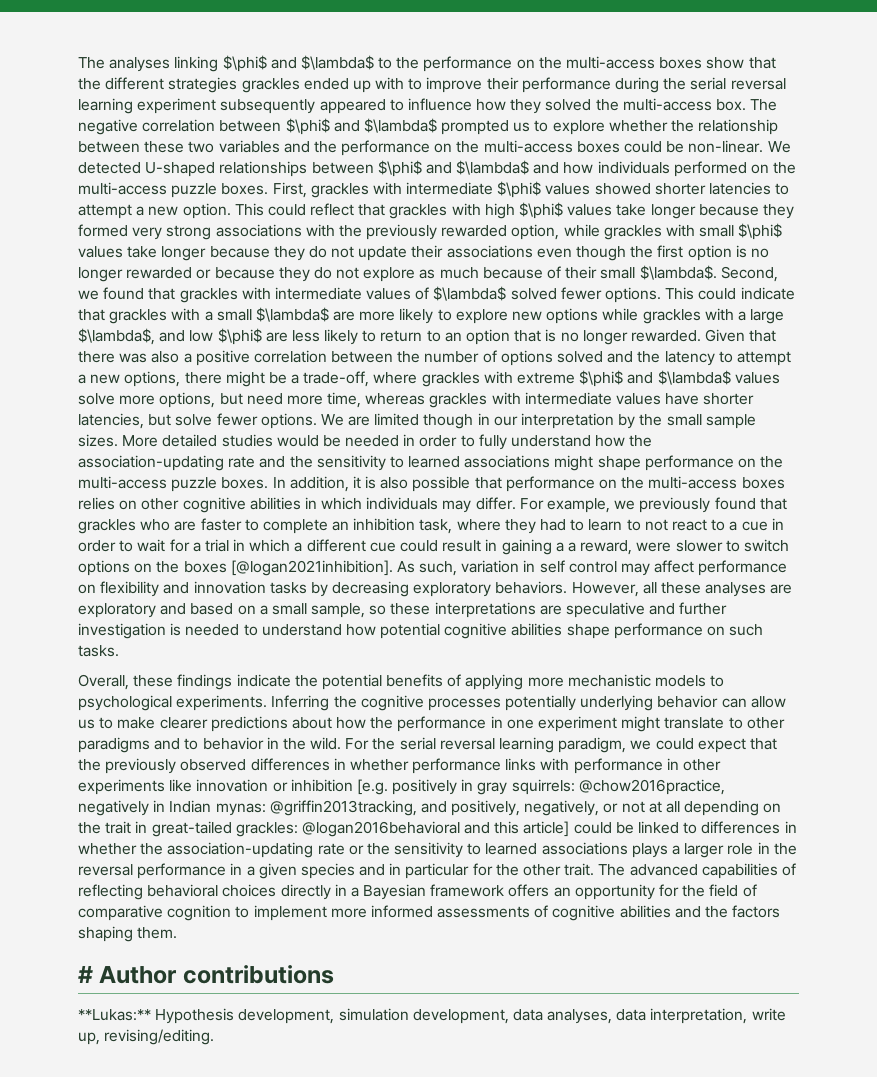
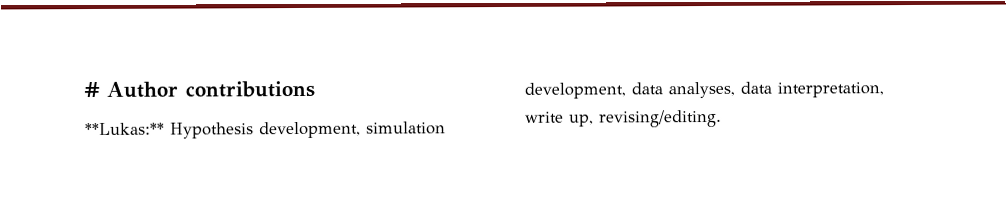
- The analyses linking $\phi$ and $\lambda$ to the performance on the multi-access boxes show that the different strategies grackles ended up with to improve their performance during the serial reversal learning experiment subsequently appeared to influence how they solved the multi-access box. The negative correlation between $\phi$ and $\lambda$ prompted us to explore whether the relationship between these two variables and the performance on the multi-access boxes could be non-linear. We detected U-shaped relationships between $\phi$ and $\lambda$ and how individuals performed on the multi-access puzzle boxes. First, grackles with intermediate $\phi$ values showed shorter latencies to attempt a new option. This could reflect that grackles with high $\phi$ values take longer because they formed very strong associations with the previously rewarded option, while grackles with small $\phi$ values take longer because they do not update their associations even though the first option is no longer rewarded or because they do not explore as much because of their small $\lambda$. Second, we found that grackles with intermediate values of $\lambda$ solved fewer options. This could indicate that grackles with a small $\lambda$ are more likely to explore new options while grackles with a large $\lambda$, and low $\phi$ are less likely to return to an option that is no longer rewarded. Given that there was also a positive correlation between the number of options solved and the latency to attempt a new options, there might be a trade-off, where grackles with extreme $\phi$ and $\lambda$ values solve more options, but need more time, whereas grackles with intermediate values have shorter latencies, but solve fewer options. We are limited though in our interpretation by the small sample sizes. More detailed studies would be needed in order to fully understand how the association-updating rate and the sensitivity to learned associations might shape performance on the multi-access puzzle boxes. In addition, it is also possible that performance on the multi-access boxes relies on other cognitive abilities in which individuals may differ. For example, we previously found that grackles who are faster to complete an inhibition task, where they had to learn to not react to a cue in order to wait for a trial in which a different cue could result in gaining a a reward, were slower to switch options on the boxes [@logan2021inhibition]. As such, variation in self control may affect performance on flexibility and innovation tasks by decreasing exploratory behaviors. However, all these analyses are exploratory and based on a small sample, so these interpretations are speculative and further investigation is needed to understand how potential cognitive abilities shape performance on such tasks.
- Overall, these findings indicate the potential benefits of applying more mechanistic models to psychological experiments. Inferring the cognitive processes potentially underlying behavior can allow us to make clearer predictions about how the performance in one experiment might translate to other paradigms and to behavior in the wild. For the serial reversal learning paradigm, we could expect that the previously observed differences in whether performance links with performance in other experiments like innovation or inhibition [e.g. positively in gray squirrels: @chow2016practice, negatively in Indian mynas: @griffin2013tracking, and positively, negatively, or not at all depending on the trait in great-tailed grackles: @logan2016behavioral and this article] could be linked to differences in whether the association-updating rate or the sensitivity to learned associations plays a larger role in the reversal performance in a given species and in particular for the other trait. The advanced capabilities of reflecting behavioral choices directly in a Bayesian framework offers an opportunity for the field of comparative cognition to implement more informed assessments of cognitive abilities and the factors shaping them.

